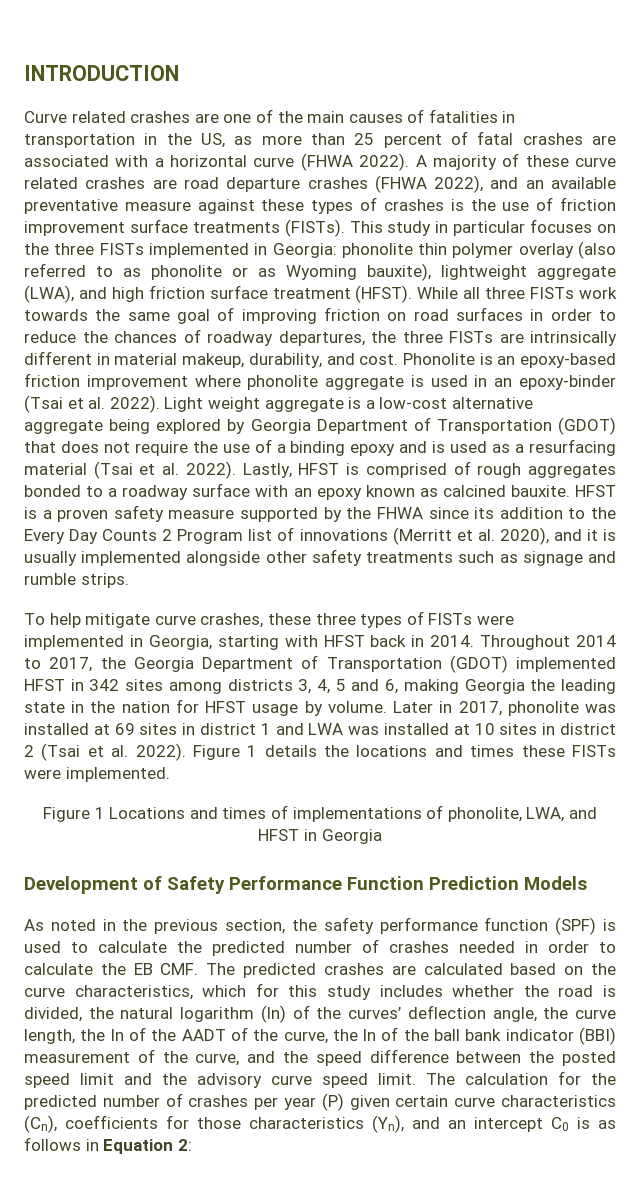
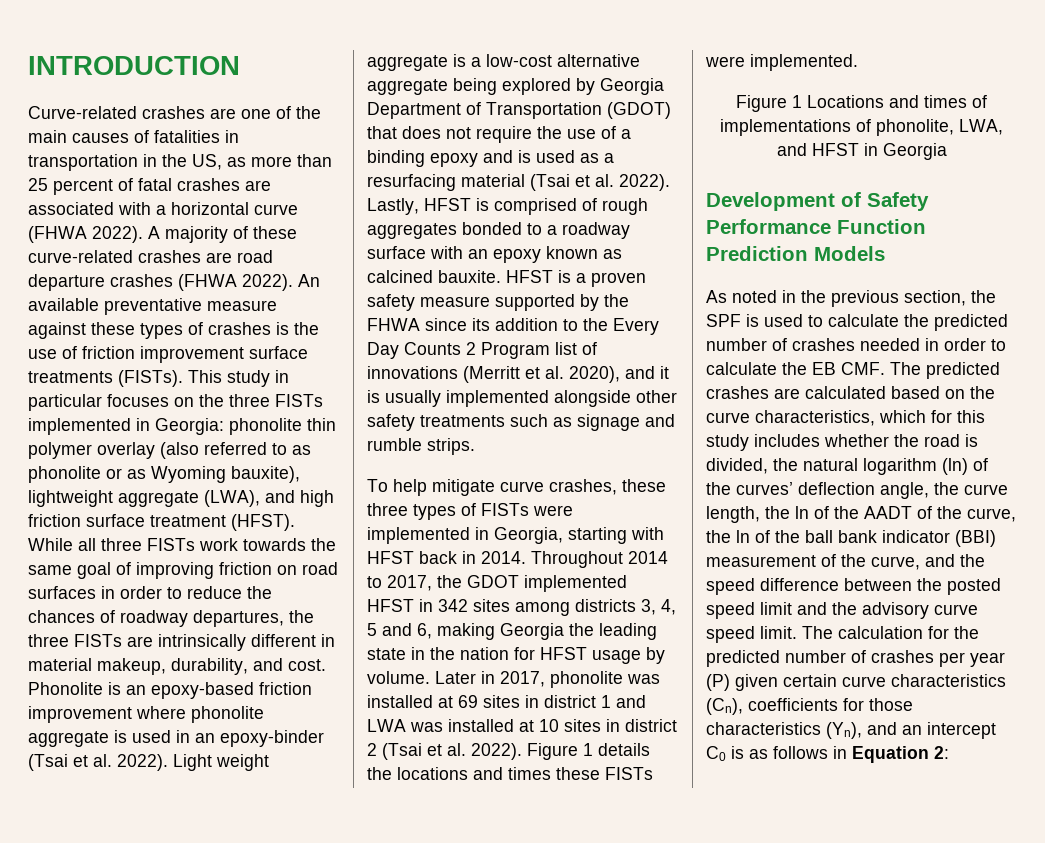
- Curve related crashes are one of the main causes of fatalities in transportation in the US, as more than 25 percent of fatal crashes are associated with a horizontal curve (FHWA 2022).
+ Curve-related crashes are one of the main causes of fatalities in transportation in the US, as more than 25 percent of fatal crashes are associated with a horizontal curve (FHWA 2022).
- A majority of these curve related crashes are road departure crashes (FHWA 2022), and an available preventative measure against these types of crashes is the use of friction improvement surface treatments (FISTs).
+ A majority of these curve-related crashes are road departure crashes (FHWA 2022). An available preventative measure against these types of crashes is the use of friction improvement surface treatments (FISTs).
- Throughout 2014 to 2017, the Georgia Department of Transportation (GDOT) implemented HFST in 342 sites among districts 3, 4, 5 and 6, making Georgia the leading state in the nation for HFST usage by volume.
+ Throughout 2014 to 2017, the GDOT implemented HFST in 342 sites among districts 3, 4, 5 and 6, making Georgia the leading state in the nation for HFST usage by volume.
- As noted in the previous section, the safety performance function (SPF) is used to calculate the predicted number of crashes needed in order to calculate the EB CMF. The predicted crashes are calculated based on the curve characteristics, which for this study includes whether the road is divided, the natural logarithm (ln) of the curves’ deflection angle, the curve length, the ln of the AADT of the curve, the ln of the ball bank indicator (BBI) measurement of the curve, and the speed difference between the posted speed limit and the advisory curve speed limit.
+ As noted in the previous section, the SPF is used to calculate the predicted number of crashes needed in order to calculate the EB CMF. The predicted crashes are calculated based on the curve characteristics, which for this study includes whether the road is divided, the natural logarithm (ln) of the curves’ deflection angle, the curve length, the ln of the AADT of the curve, the ln of the ball bank indicator (BBI) measurement of the curve, and the speed difference between the posted speed limit and the advisory curve speed limit.

